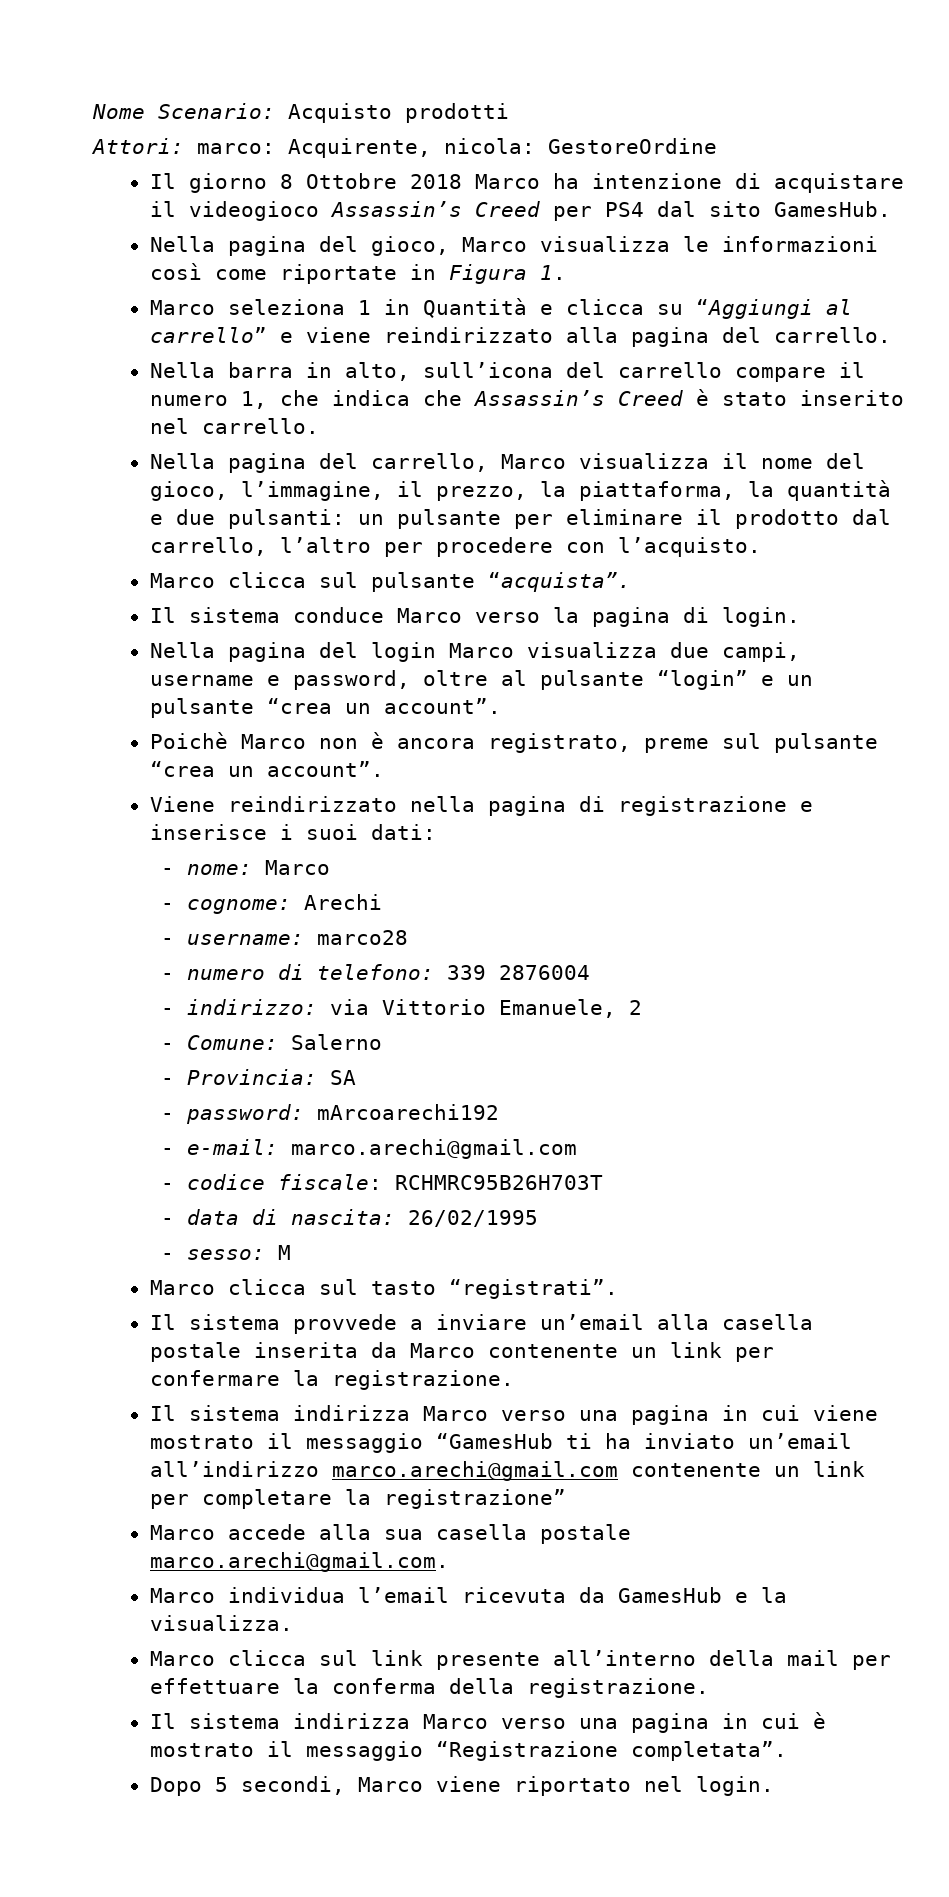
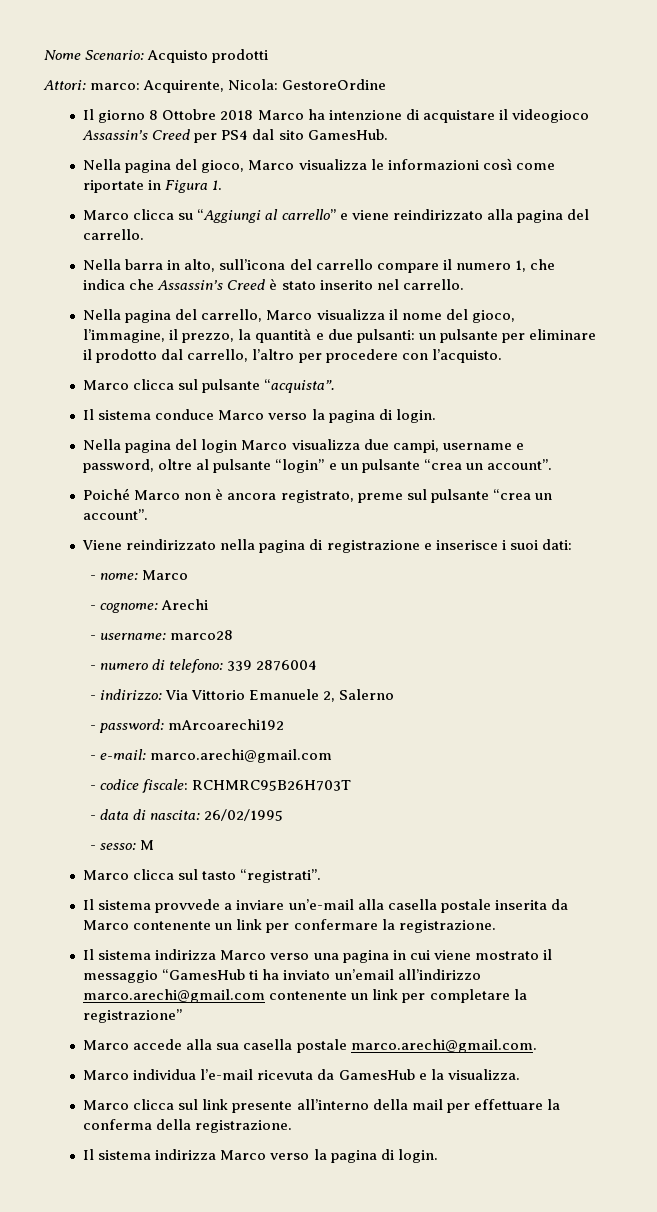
- Attori: marco: Acquirente, nicola: GestoreOrdine
+ Attori: marco: Acquirente, Nicola: GestoreOrdine
- Marco seleziona 1 in Quantità e clicca su “Aggiungi al carrello” e viene reindirizzato alla pagina del carrello.
+ Marco clicca su “Aggiungi al carrello” e viene reindirizzato alla pagina del carrello.
- Nella pagina del carrello, Marco visualizza il nome del gioco, l’immagine, il prezzo, la piattaforma, la quantità e due pulsanti: un pulsante per eliminare il prodotto dal carrello, l’altro per procedere con l’acquisto.
+ Nella pagina del carrello, Marco visualizza il nome del gioco, l’immagine, il prezzo, la quantità e due pulsanti: un pulsante per eliminare il prodotto dal carrello, l’altro per procedere con l’acquisto.
- Poichè Marco non è ancora registrato, preme sul pulsante “crea un account”.
+ Poiché Marco non è ancora registrato, preme sul pulsante “crea un account”.
- - indirizzo: via Vittorio Emanuele, 2
- - Comune: Salerno
- - Provincia: SA
+ - indirizzo: Via Vittorio Emanuele 2, Salerno
- Il sistema provvede a inviare un’email alla casella postale inserita da Marco contenente un link per confermare la registrazione.
+ Il sistema provvede a inviare un’e-mail alla casella postale inserita da Marco contenente un link per confermare la registrazione.
- Marco individua l’email ricevuta da GamesHub e la visualizza.
+ Marco individua l’e-mail ricevuta da GamesHub e la visualizza.
- Il sistema indirizza Marco verso una pagina in cui è mostrato il messaggio “Registrazione completata”.
- Dopo 5 secondi, Marco viene riportato nel login.
+ Il sistema indirizza Marco verso la pagina di login.

